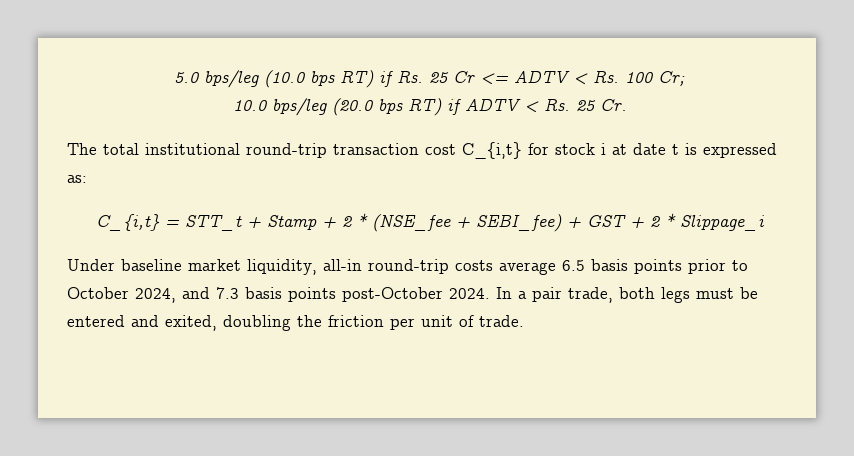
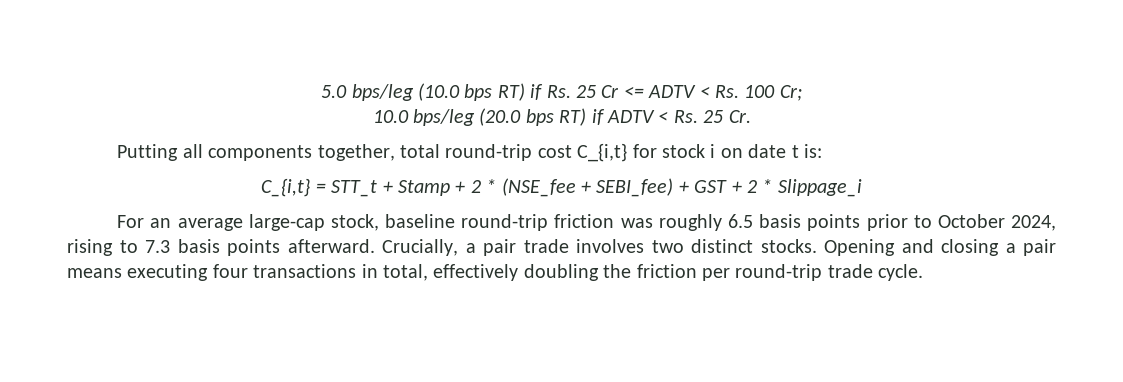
- The total institutional round-trip transaction cost C_{i,t} for stock i at date t is expressed as:
+ Putting all components together, total round-trip cost C_{i,t} for stock i on date t is:
- Under baseline market liquidity, all-in round-trip costs average 6.5 basis points prior to October 2024, and 7.3 basis points post-October 2024. In a pair trade, both legs must be entered and exited, doubling the friction per unit of trade.
+ For an average large-cap stock, baseline round-trip friction was roughly 6.5 basis points prior to October 2024, rising to 7.3 basis points afterward. Crucially, a pair trade involves two distinct stocks. Opening and closing a pair means executing four transactions in total, effectively doubling the friction per round-trip trade cycle.

